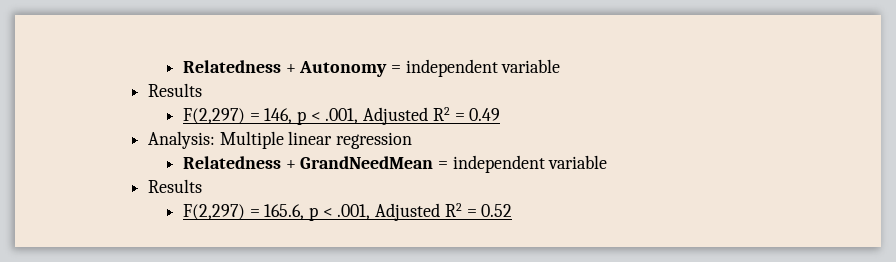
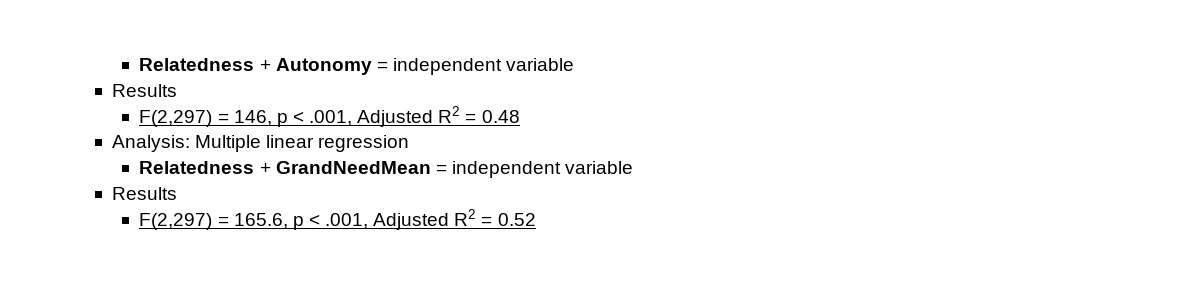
- F(2,297) = 146, p < .001, Adjusted R2 = 0.49
+ F(2,297) = 146, p < .001, Adjusted R2 = 0.48

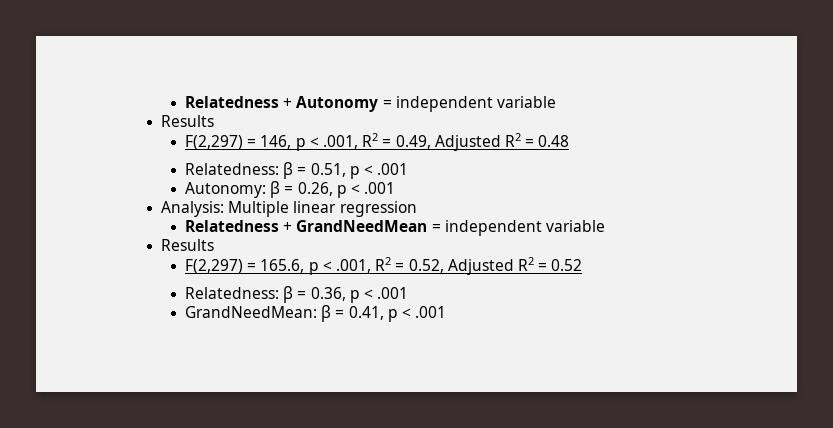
- F(2,297) = 146, p < .001, Adjusted R2 = 0.48
+ F(2,297) = 146, p < .001, R2 = 0.49, Adjusted R2 = 0.48
+ Relatedness: β = 0.51, p < .001
+ Autonomy: β = 0.26, p < .001
- F(2,297) = 165.6, p < .001, Adjusted R2 = 0.52
+ F(2,297) = 165.6, p < .001, R2 = 0.52, Adjusted R2 = 0.52
+ Relatedness: β = 0.36, p < .001
+ GrandNeedMean: β = 0.41, p < .001

